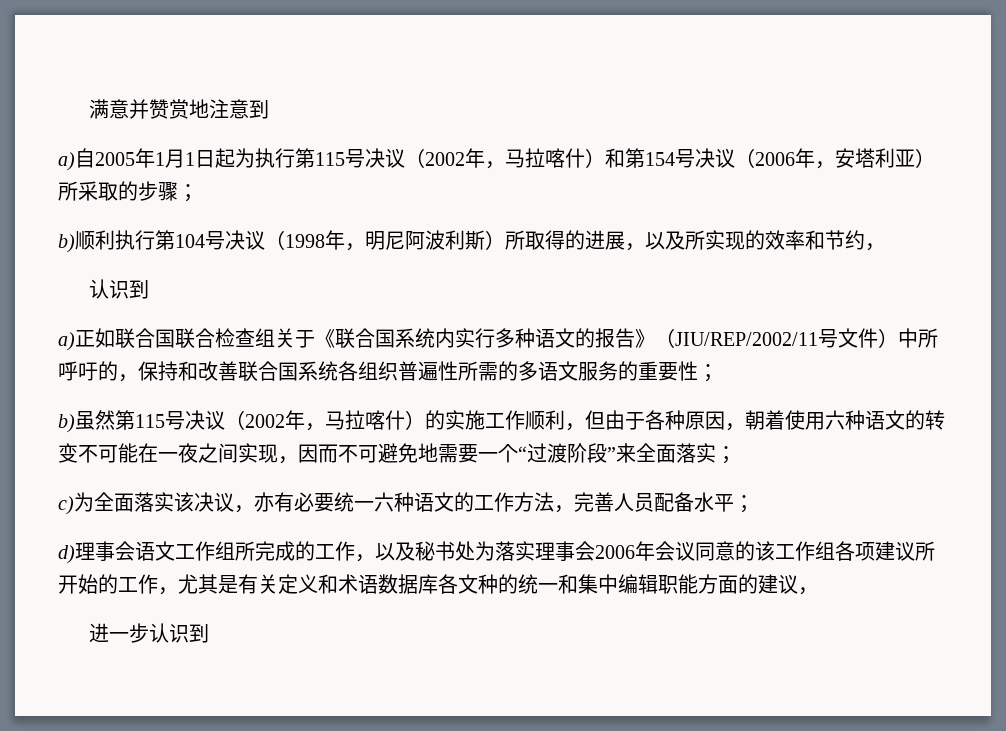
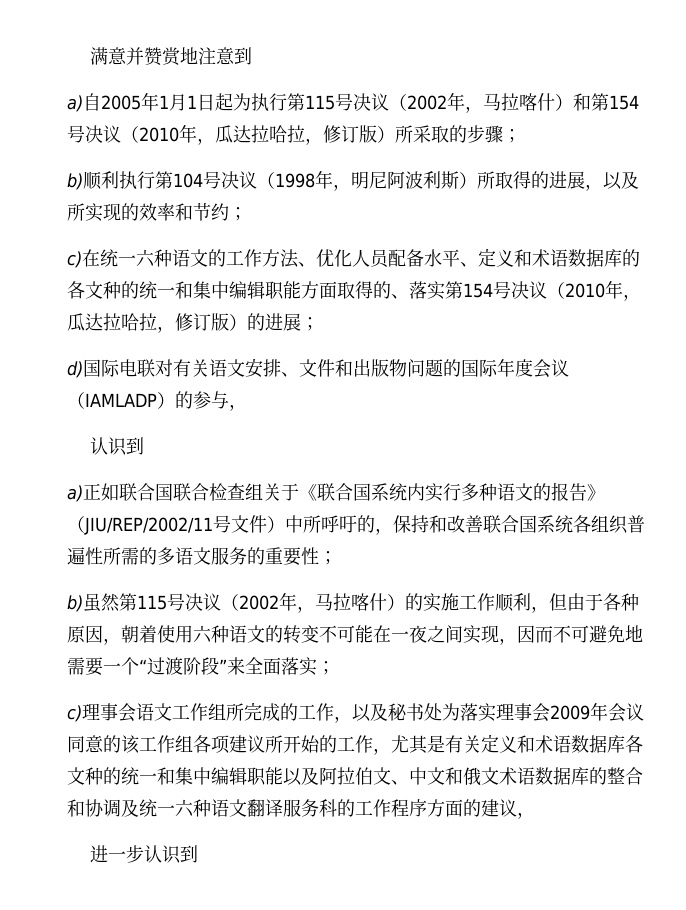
- a)自2005年1月1日起为执行第115号决议（2002年，马拉喀什）和第154号决议（2006年，安塔利亚）所采取的步骤；
+ a)自2005年1月1日起为执行第115号决议（2002年，马拉喀什）和第154号决议（2010年，瓜达拉哈拉，修订版）所采取的步骤；
- b)顺利执行第104号决议（1998年，明尼阿波利斯）所取得的进展，以及所实现的效率和节约，
+ b)顺利执行第104号决议（1998年，明尼阿波利斯）所取得的进展，以及所实现的效率和节约；
+ c)在统一六种语文的工作方法、优化人员配备水平、定义和术语数据库的各文种的统一和集中编辑职能方面取得的、落实第154号决议（2010年，瓜达拉哈拉，修订版）的进展；
+ d)国际电联对有关语文安排、文件和出版物问题的国际年度会议（IAMLADP）的参与，
- c)为全面落实该决议，亦有必要统一六种语文的工作方法，完善人员配备水平；
- d)理事会语文工作组所完成的工作，以及秘书处为落实理事会2006年会议同意的该工作组各项建议所开始的工作，尤其是有关定义和术语数据库各文种的统一和集中编辑职能方面的建议，
+ c)理事会语文工作组所完成的工作，以及秘书处为落实理事会2009年会议同意的该工作组各项建议所开始的工作，尤其是有关定义和术语数据库各文种的统一和集中编辑职能以及阿拉伯文、中文和俄文术语数据库的整合和协调及统一六种语文翻译服务科的工作程序方面的建议，

